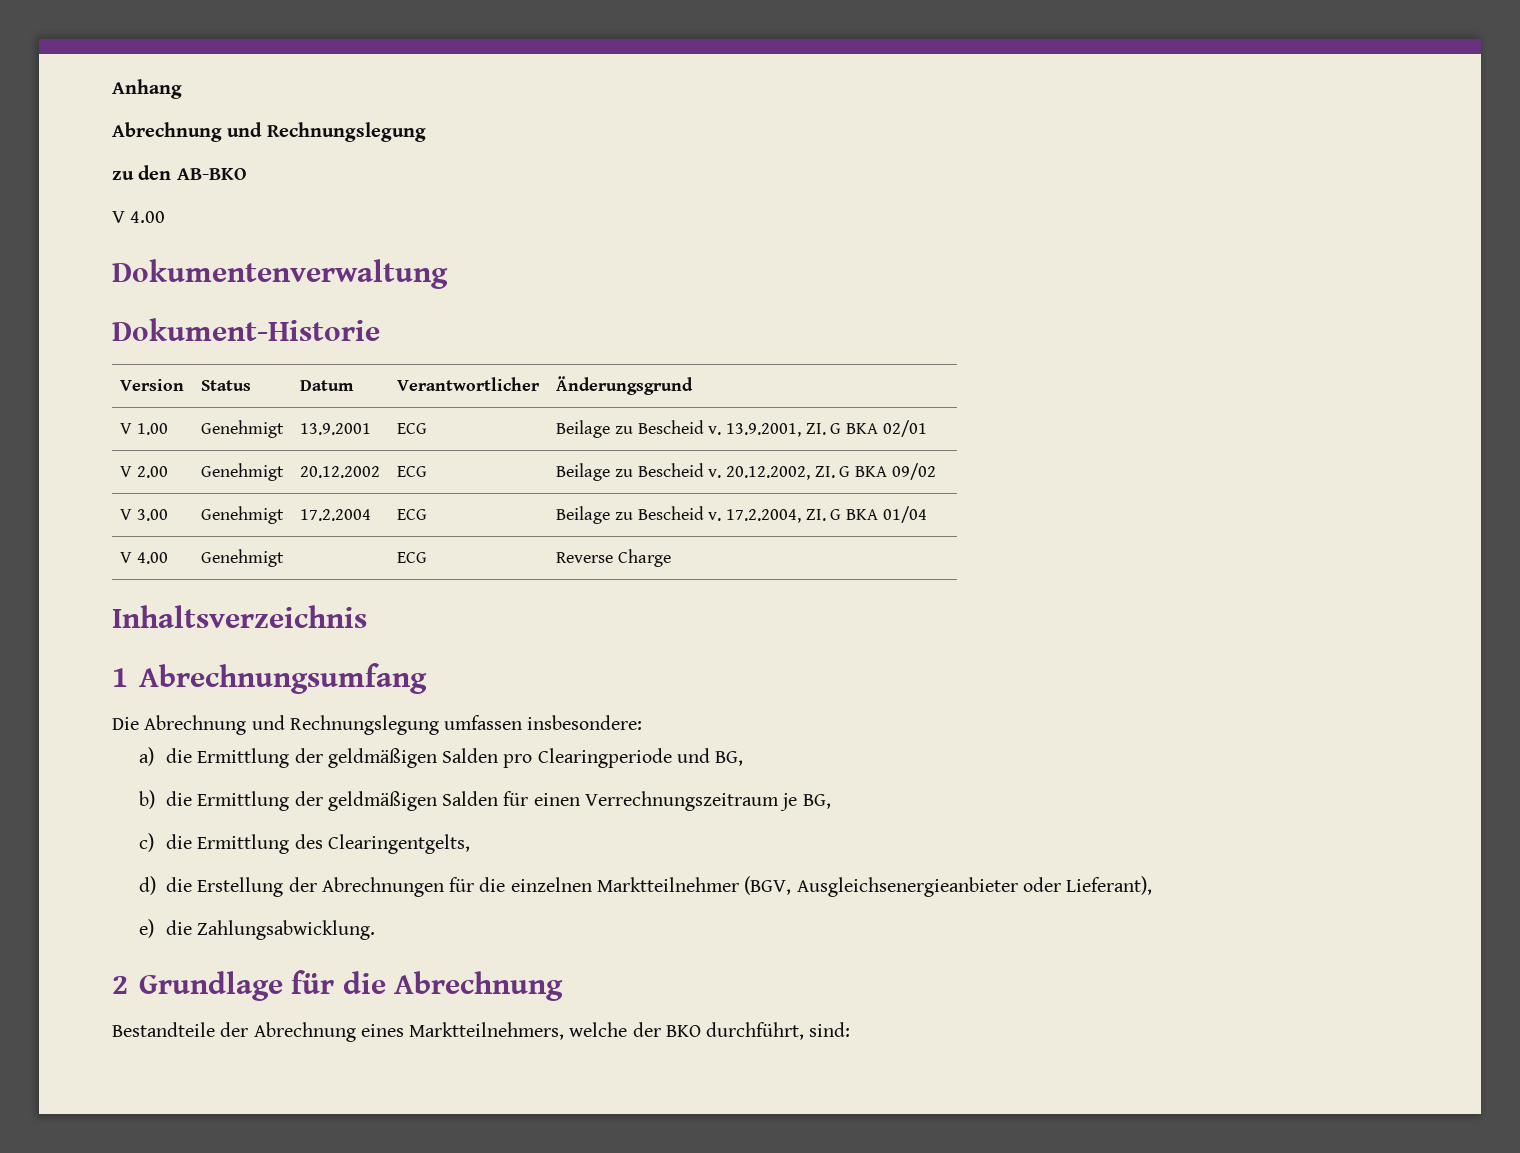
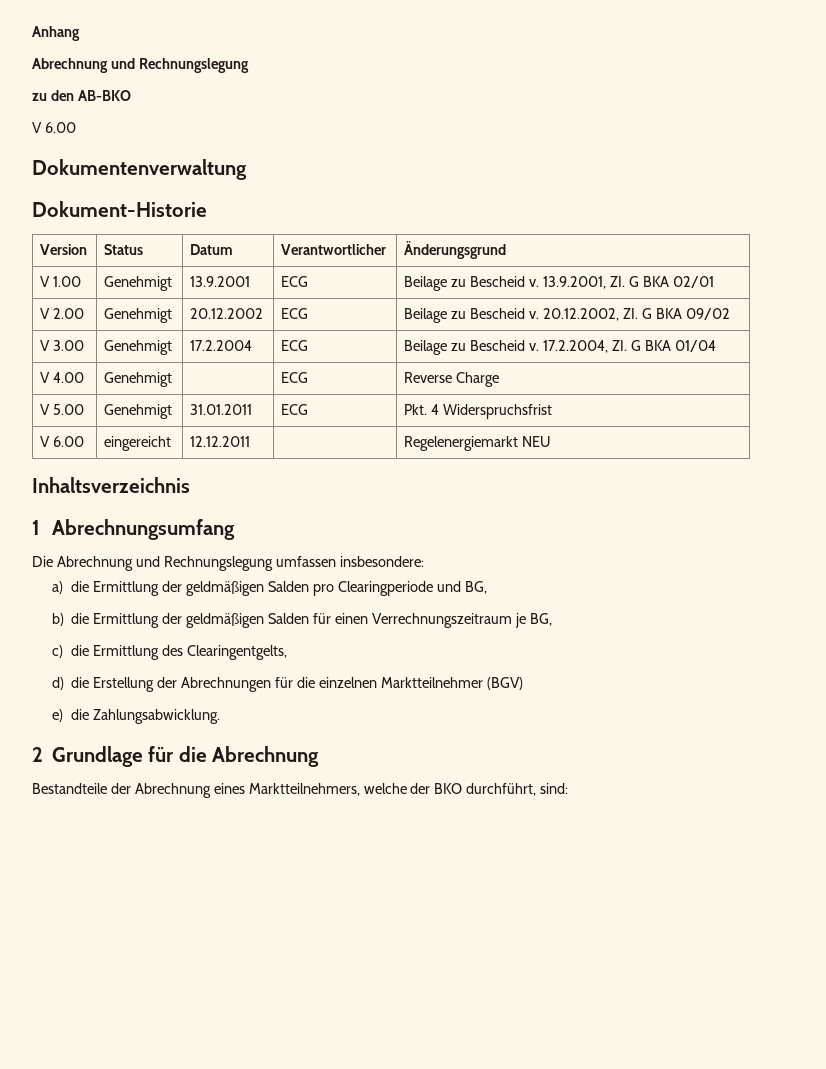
  zu den AB-BKO
- V 4.00
+ V 6.00
+ V 5.00 | Genehmigt | 31.01.2011 | ECG | Pkt. 4 Widerspruchsfrist
+ V 6.00 | eingereicht | 12.12.2011 | | Regelenergiemarkt NEU
- d) die Erstellung der Abrechnungen für die einzelnen Marktteilnehmer (BGV, Ausgleichsenergieanbieter oder Lieferant),
+ d) die Erstellung der Abrechnungen für die einzelnen Marktteilnehmer (BGV)

